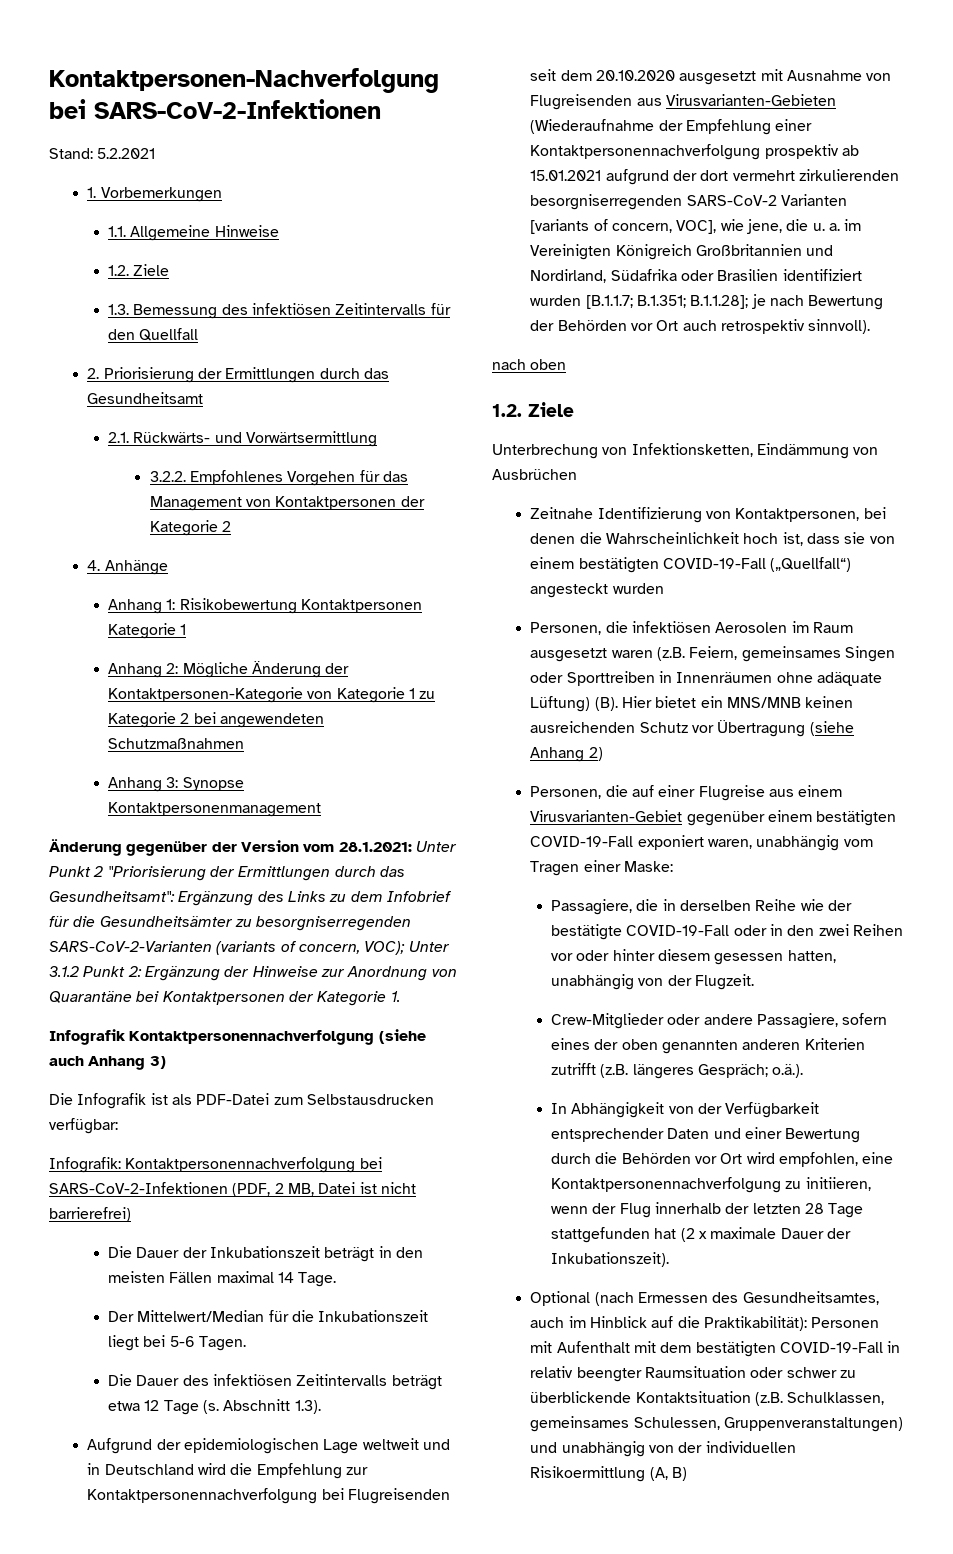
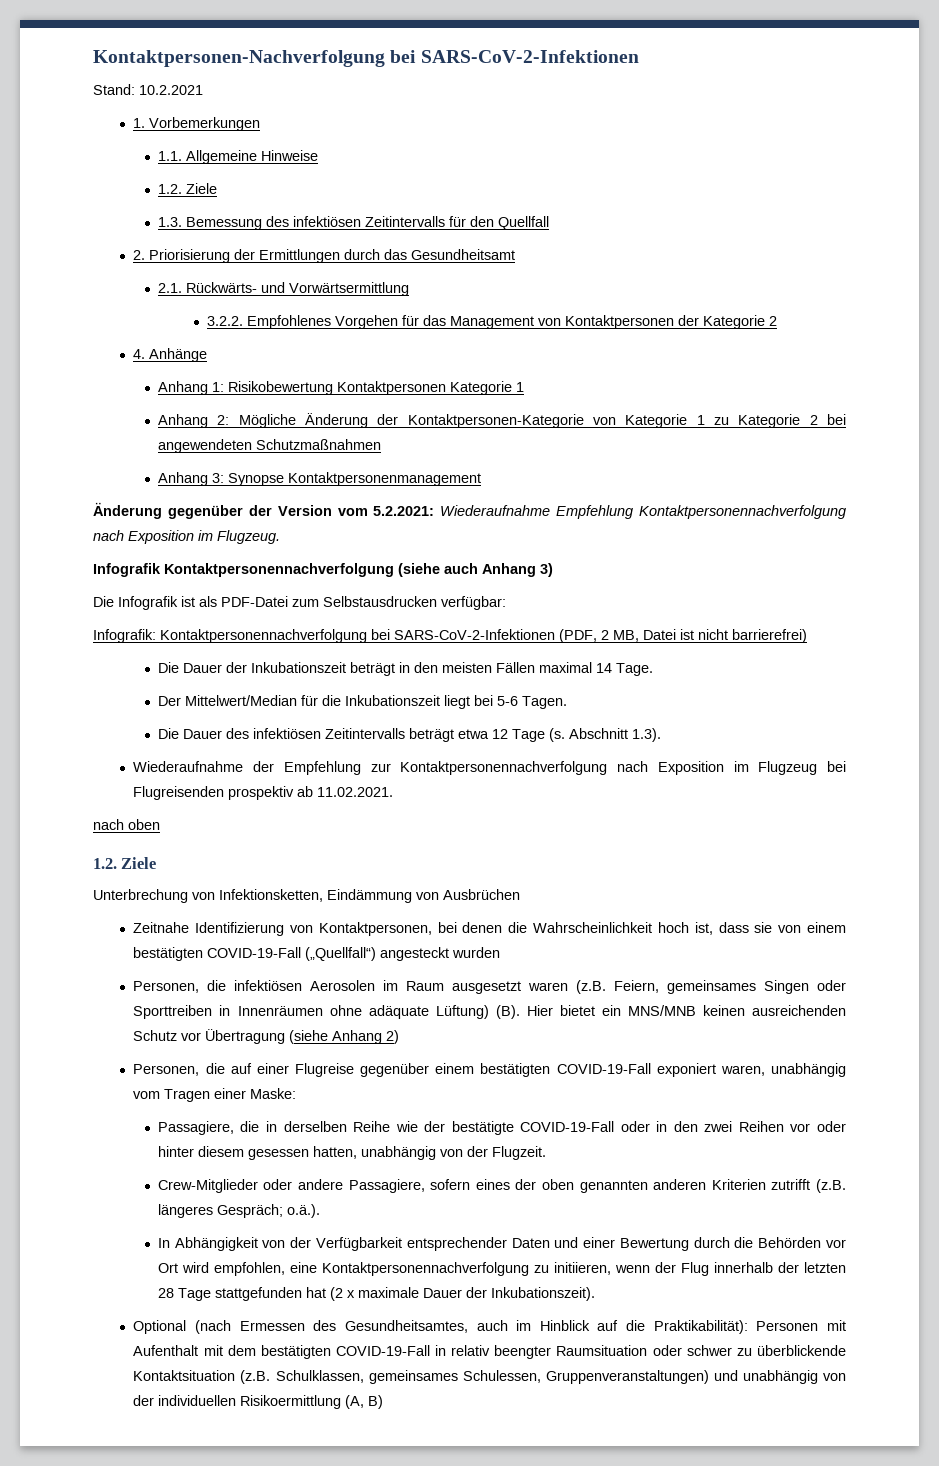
- Stand: 5.2.2021
+ Stand: 10.2.2021
- Änderung gegenüber der Version vom 28.1.2021: Unter Punkt 2 "Priorisierung der Ermittlungen durch das Gesundheitsamt": Ergänzung des Links zu dem Infobrief für die Gesundheitsämter zu besorgniserregenden SARS-CoV-2-Varianten (variants of concern, VOC); Unter 3.1.2 Punkt 2: Ergänzung der Hinweise zur Anordnung von Quarantäne bei Kontaktpersonen der Kategorie 1.
+ Änderung gegenüber der Version vom 5.2.2021: Wiederaufnahme Empfehlung Kontaktpersonennachverfolgung nach Exposition im Flugzeug.
- Aufgrund der epidemiologischen Lage weltweit und in Deutschland wird die Empfehlung zur Kontaktpersonennachverfolgung bei Flugreisenden seit dem 20.10.2020 ausgesetzt mit Ausnahme von Flugreisenden aus Virusvarianten-Gebieten (Wiederaufnahme der Empfehlung einer Kontaktpersonennachverfolgung prospektiv ab 15.01.2021 aufgrund der dort vermehrt zirkulierenden besorgniserregenden SARS-CoV-2 Varianten [variants of concern, VOC], wie jene, die u. a. im Vereinigten Königreich Großbritannien und Nordirland, Südafrika oder Brasilien identifiziert wurden [B.1.1.7; B.1.351; B.1.1.28]; je nach Bewertung der Behörden vor Ort auch retrospektiv sinnvoll).
+ Wiederaufnahme der Empfehlung zur Kontaktpersonennachverfolgung nach Exposition im Flugzeug bei Flugreisenden prospektiv ab 11.02.2021.
- Personen, die auf einer Flugreise aus einem Virusvarianten-Gebiet gegenüber einem bestätigten COVID-19-Fall exponiert waren, unabhängig vom Tragen einer Maske:
+ Personen, die auf einer Flugreise gegenüber einem bestätigten COVID-19-Fall exponiert waren, unabhängig vom Tragen einer Maske:

